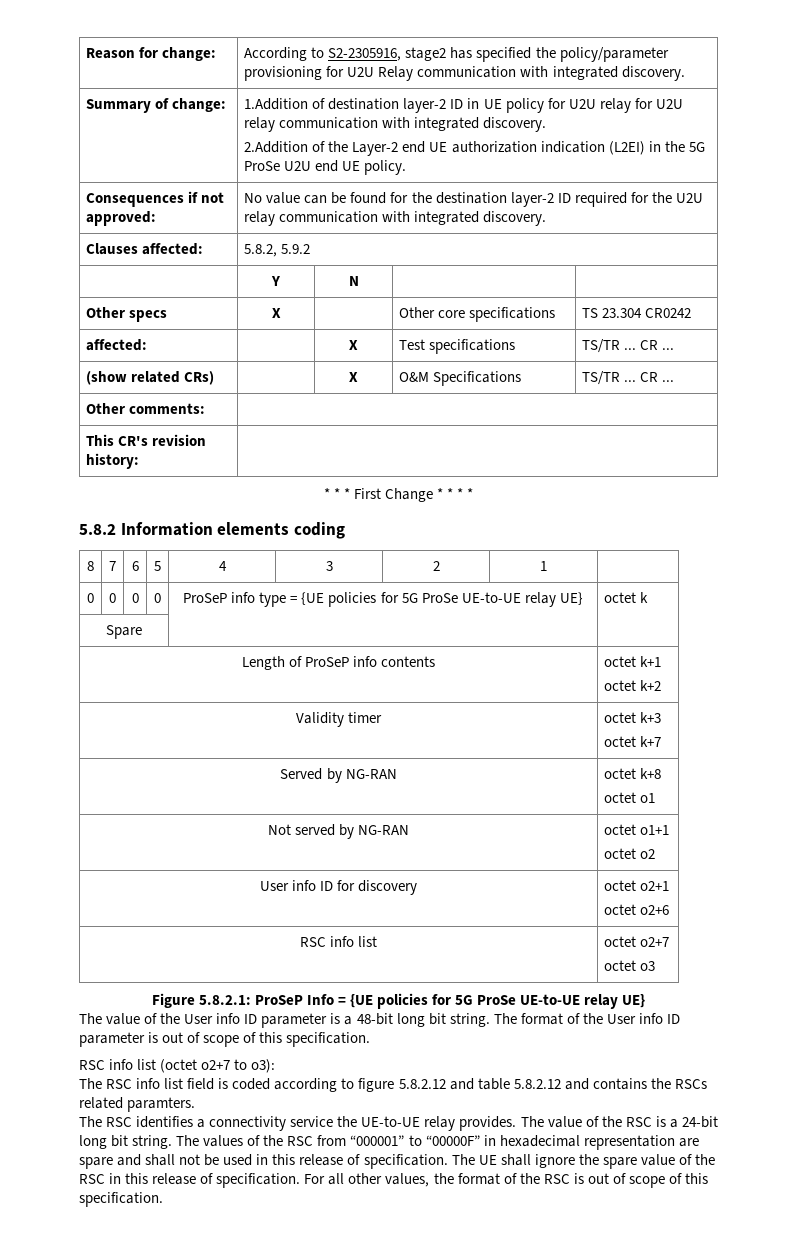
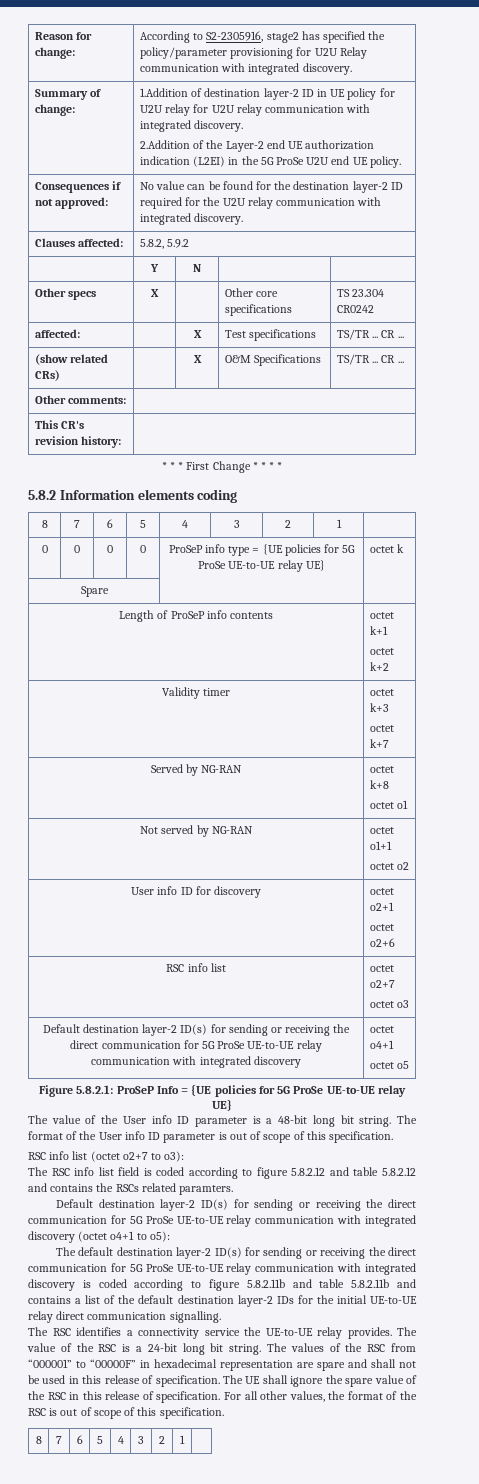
+ Default destination layer-2 ID(s) for sending or receiving the direct communication for 5G ProSe UE-to-UE relay communication with integrated discovery | octet o4+1
+ octet o5
+ Default destination layer-2 ID(s) for sending or receiving the direct communication for 5G ProSe UE-to-UE relay communication with integrated discovery (octet o4+1 to o5):
+ The default destination layer-2 ID(s) for sending or receiving the direct communication for 5G ProSe UE-to-UE relay communication with integrated discovery is coded according to figure 5.8.2.11b and table 5.8.2.11b and contains a list of the default destination layer-2 IDs for the initial UE-to-UE relay direct communication signalling.
  For all other values, the format of the RSC is out of scope of this specification.
+ 8 | 7 | 6 | 5 | 4 | 3 | 2 | 1 |

